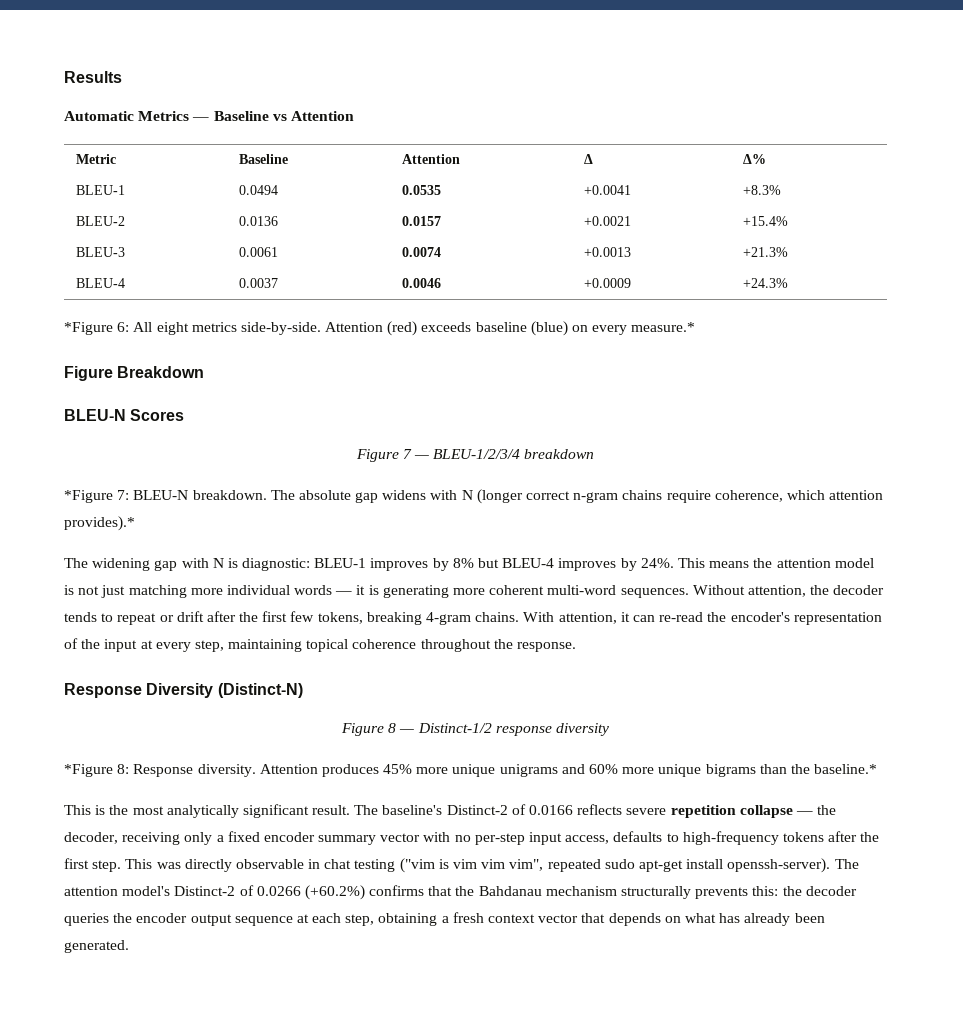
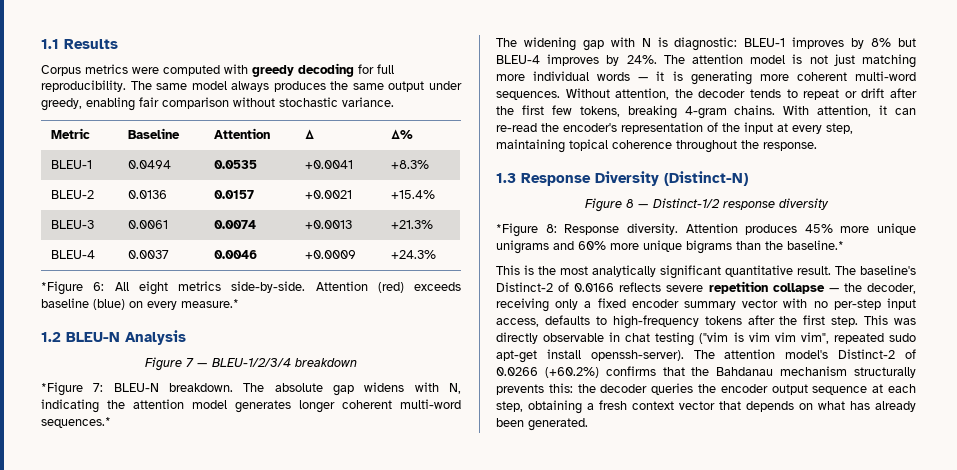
- Results
+ 1.1 Results
- Automatic Metrics — Baseline vs Attention
+ Corpus metrics were computed with greedy decoding for full reproducibility. The same model always produces the same output under greedy, enabling fair comparison without stochastic variance.
- Figure Breakdown
- BLEU-N Scores
+ 1.2 BLEU-N Analysis
- The absolute gap widens with N (longer correct n-gram chains require coherence, which attention provides).*
+ The absolute gap widens with N, indicating the attention model generates longer coherent multi-word sequences.*
- This means the attention model is not just matching more individual words — it is generating more coherent multi-word sequences.
+ The attention model is not just matching more individual words — it is generating more coherent multi-word sequences.
- Response Diversity (Distinct-N)
+ 1.3 Response Diversity (Distinct-N)
- This is the most analytically significant result.
+ This is the most analytically significant quantitative result.

